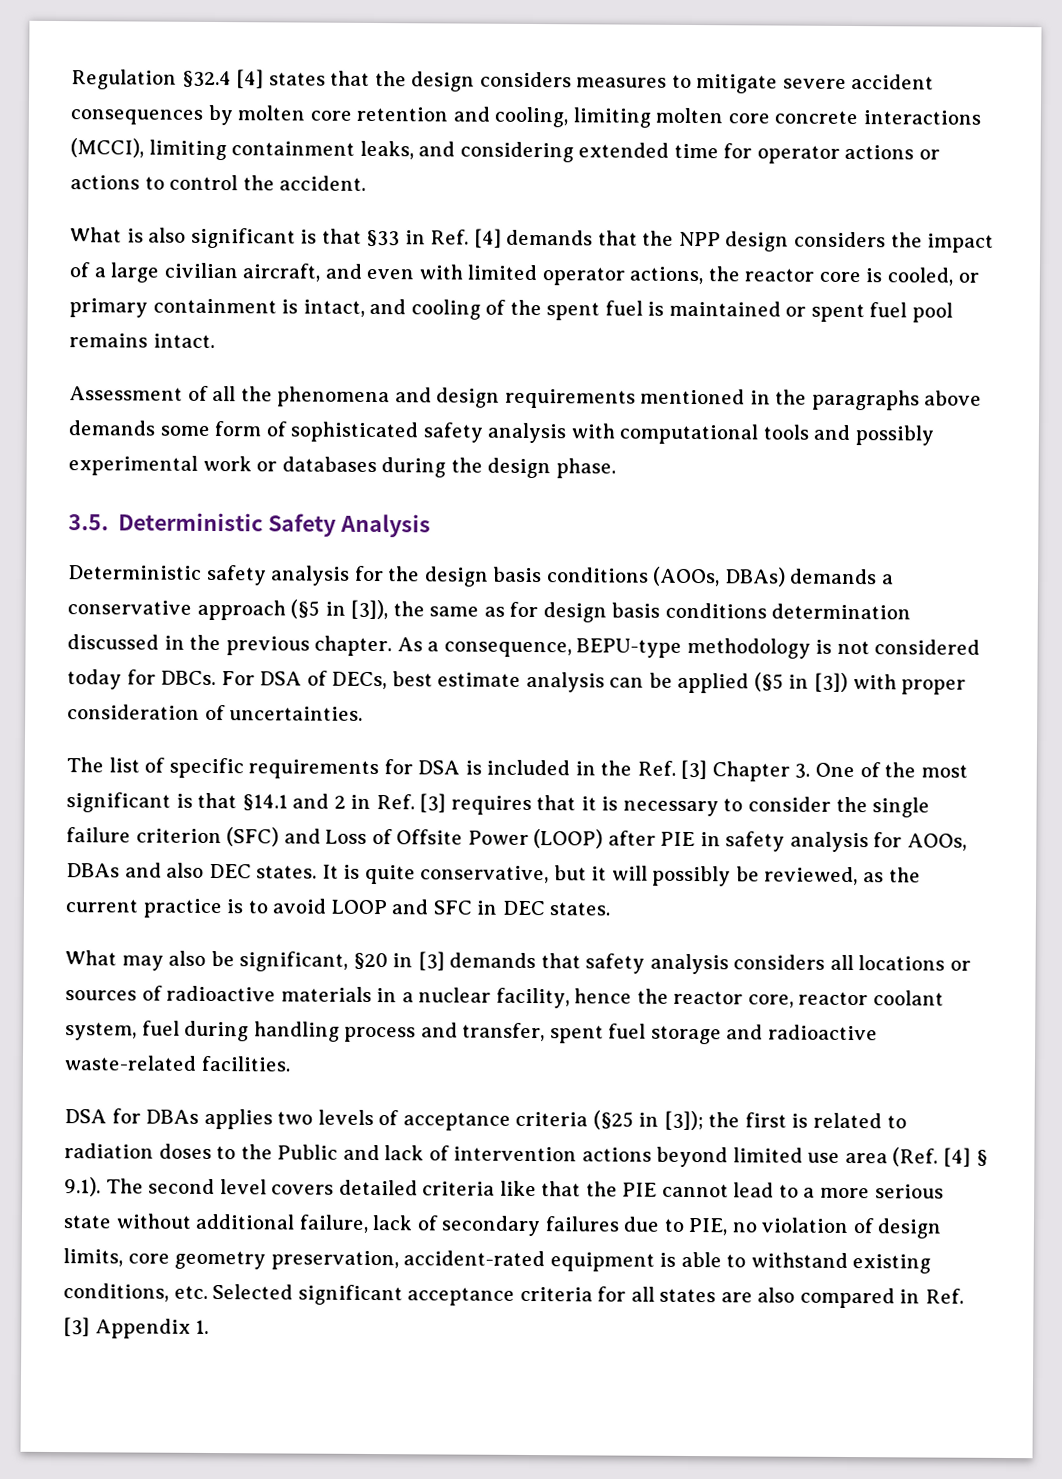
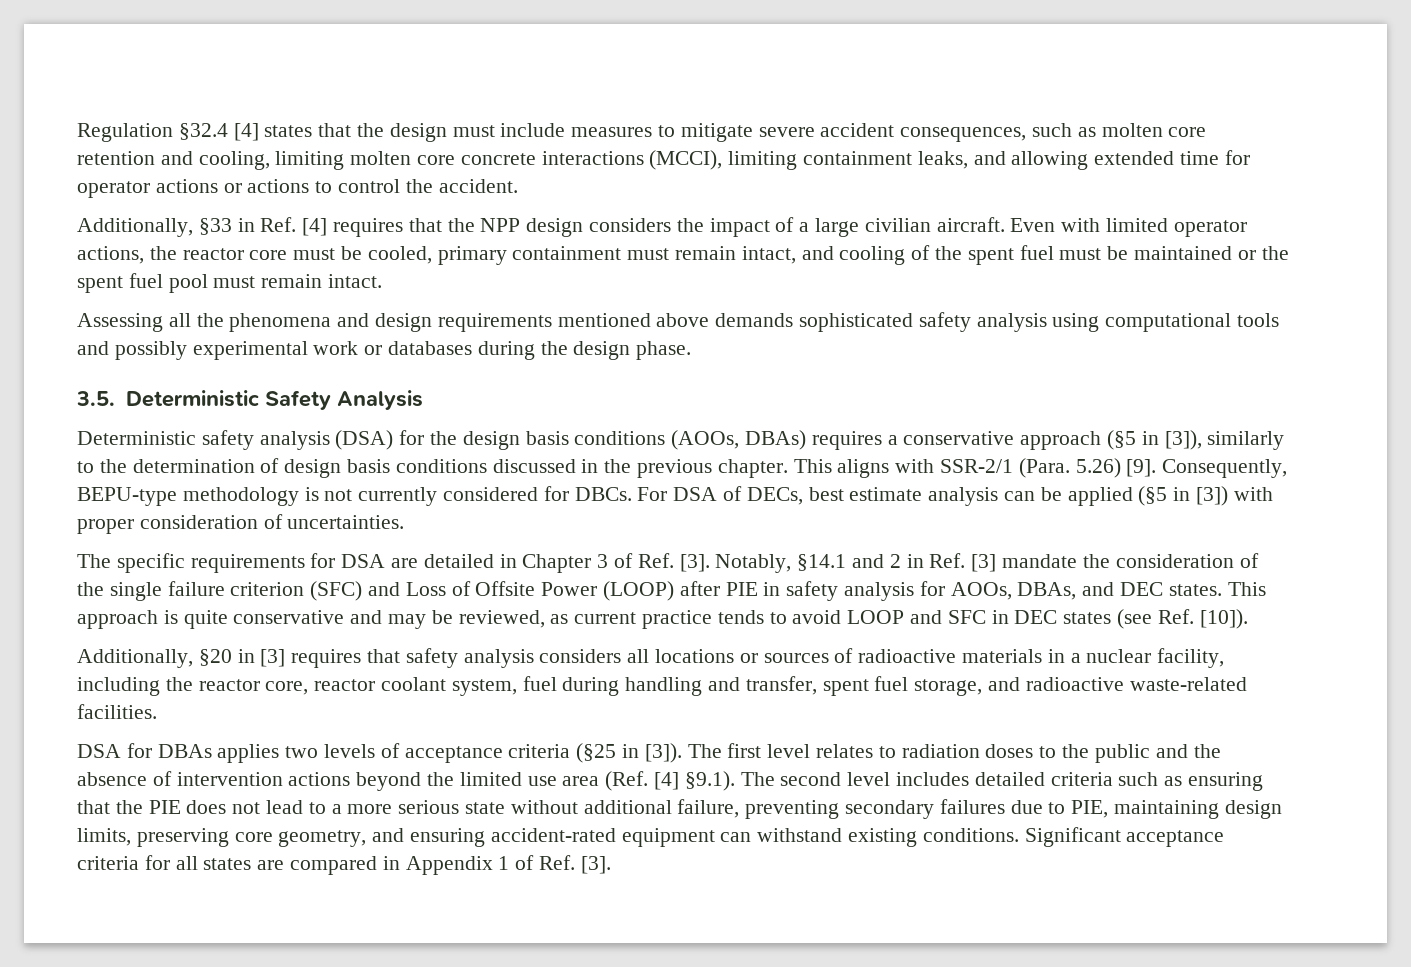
- Regulation §32.4 [4] states that the design considers measures to mitigate severe accident consequences by molten core retention and cooling, limiting molten core concrete interactions (MCCI), limiting containment leaks, and considering extended time for operator actions or actions to control the accident.
+ Regulation §32.4 [4] states that the design must include measures to mitigate severe accident consequences, such as molten core retention and cooling, limiting molten core concrete interactions (MCCI), limiting containment leaks, and allowing extended time for operator actions or actions to control the accident.
- What is also significant is that §33 in Ref. [4] demands that the NPP design considers the impact of a large civilian aircraft, and even with limited operator actions, the reactor core is cooled, or primary containment is intact, and cooling of the spent fuel is maintained or spent fuel pool remains intact.
+ Additionally, §33 in Ref. [4] requires that the NPP design considers the impact of a large civilian aircraft. Even with limited operator actions, the reactor core must be cooled, primary containment must remain intact, and cooling of the spent fuel must be maintained or the spent fuel pool must remain intact.
- Assessment of all the phenomena and design requirements mentioned in the paragraphs above demands some form of sophisticated safety analysis with computational tools and possibly experimental work or databases during the design phase.
+ Assessing all the phenomena and design requirements mentioned above demands sophisticated safety analysis using computational tools and possibly experimental work or databases during the design phase.
- Deterministic safety analysis for the design basis conditions (AOOs, DBAs) demands a conservative approach (§5 in [3]), the same as for design basis conditions determination discussed in the previous chapter.
+ Deterministic safety analysis (DSA) for the design basis conditions (AOOs, DBAs) requires a conservative approach (§5 in [3]), similarly to the determination of design basis conditions discussed in the previous chapter.
- As a consequence, BEPU-type methodology is not considered today for DBCs.
+ This aligns with SSR-2/1 (Para. 5.26) [9]. Consequently, BEPU-type methodology is not currently considered for DBCs.
- The list of specific requirements for DSA is included in the Ref. [3] Chapter 3. One of the most significant is that §14.1 and 2 in Ref. [3] requires that it is necessary to consider the single failure criterion (SFC) and Loss of Offsite Power (LOOP) after PIE in safety analysis for AOOs, DBAs and also DEC states. It is quite conservative, but it will possibly be reviewed, as the current practice is to avoid LOOP and SFC in DEC states.
- What may also be significant, §20 in [3] demands that safety analysis considers all locations or sources of radioactive materials in a nuclear facility, hence the reactor core, reactor coolant system, fuel during handling process and transfer, spent fuel storage and radioactive waste-related facilities.
+ The specific requirements for DSA are detailed in Chapter 3 of Ref. [3]. Notably, §14.1 and 2 in Ref. [3] mandate the consideration of the single failure criterion (SFC) and Loss of Offsite Power (LOOP) after PIE in safety analysis for AOOs, DBAs, and DEC states. This approach is quite conservative and may be reviewed, as current practice tends to avoid LOOP and SFC in DEC states (see Ref. [10]).
+ Additionally, §20 in [3] requires that safety analysis considers all locations or sources of radioactive materials in a nuclear facility, including the reactor core, reactor coolant system, fuel during handling and transfer, spent fuel storage, and radioactive waste-related facilities.
- DSA for DBAs applies two levels of acceptance criteria (§25 in [3]); the first is related to radiation doses to the Public and lack of intervention actions beyond limited use area (Ref. [4] § 9.1). The second level covers detailed criteria like that the PIE cannot lead to a more serious state without additional failure, lack of secondary failures due to PIE, no violation of design limits, core geometry preservation, accident-rated equipment is able to withstand existing conditions, etc. Selected significant acceptance criteria for all states are also compared in Ref. [3] Appendix 1.
+ DSA for DBAs applies two levels of acceptance criteria (§25 in [3]). The first level relates to radiation doses to the public and the absence of intervention actions beyond the limited use area (Ref. [4] §9.1). The second level includes detailed criteria such as ensuring that the PIE does not lead to a more serious state without additional failure, preventing secondary failures due to PIE, maintaining design limits, preserving core geometry, and ensuring accident-rated equipment can withstand existing conditions. Significant acceptance criteria for all states are compared in Appendix 1 of Ref. [3].

